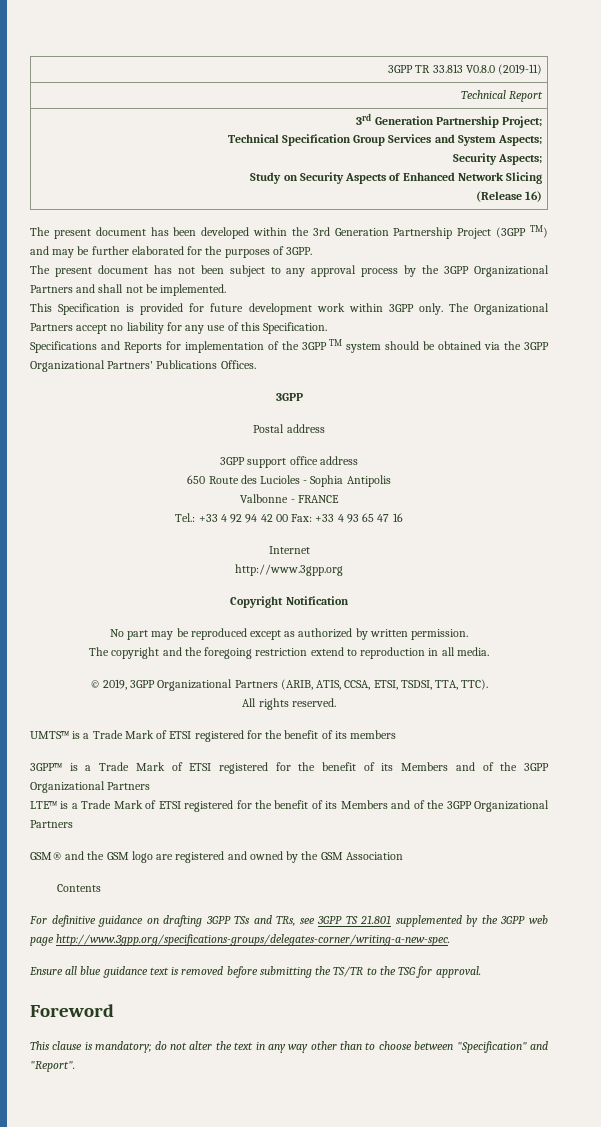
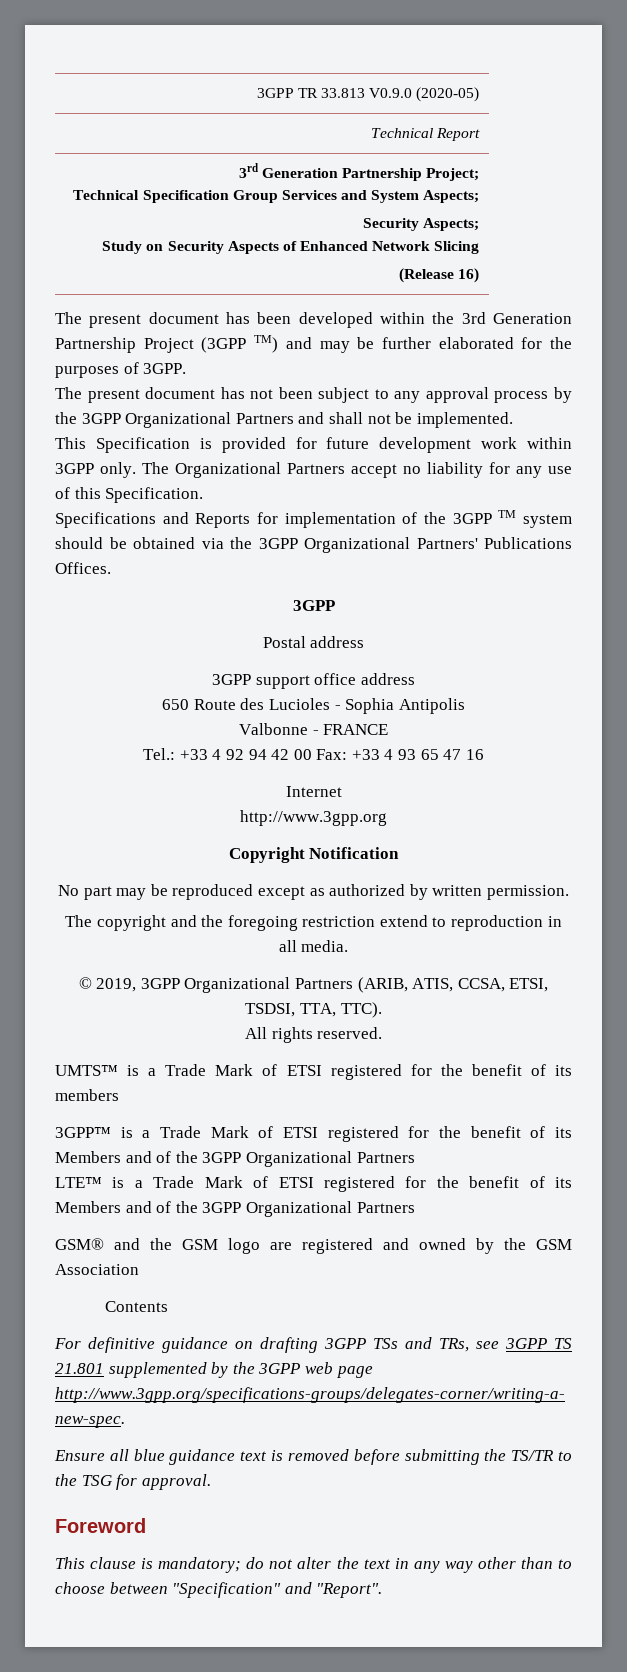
- 3GPP TR 33.813 V0.8.0 (2019-11)
+ 3GPP TR 33.813 V0.9.0 (2020-05)

